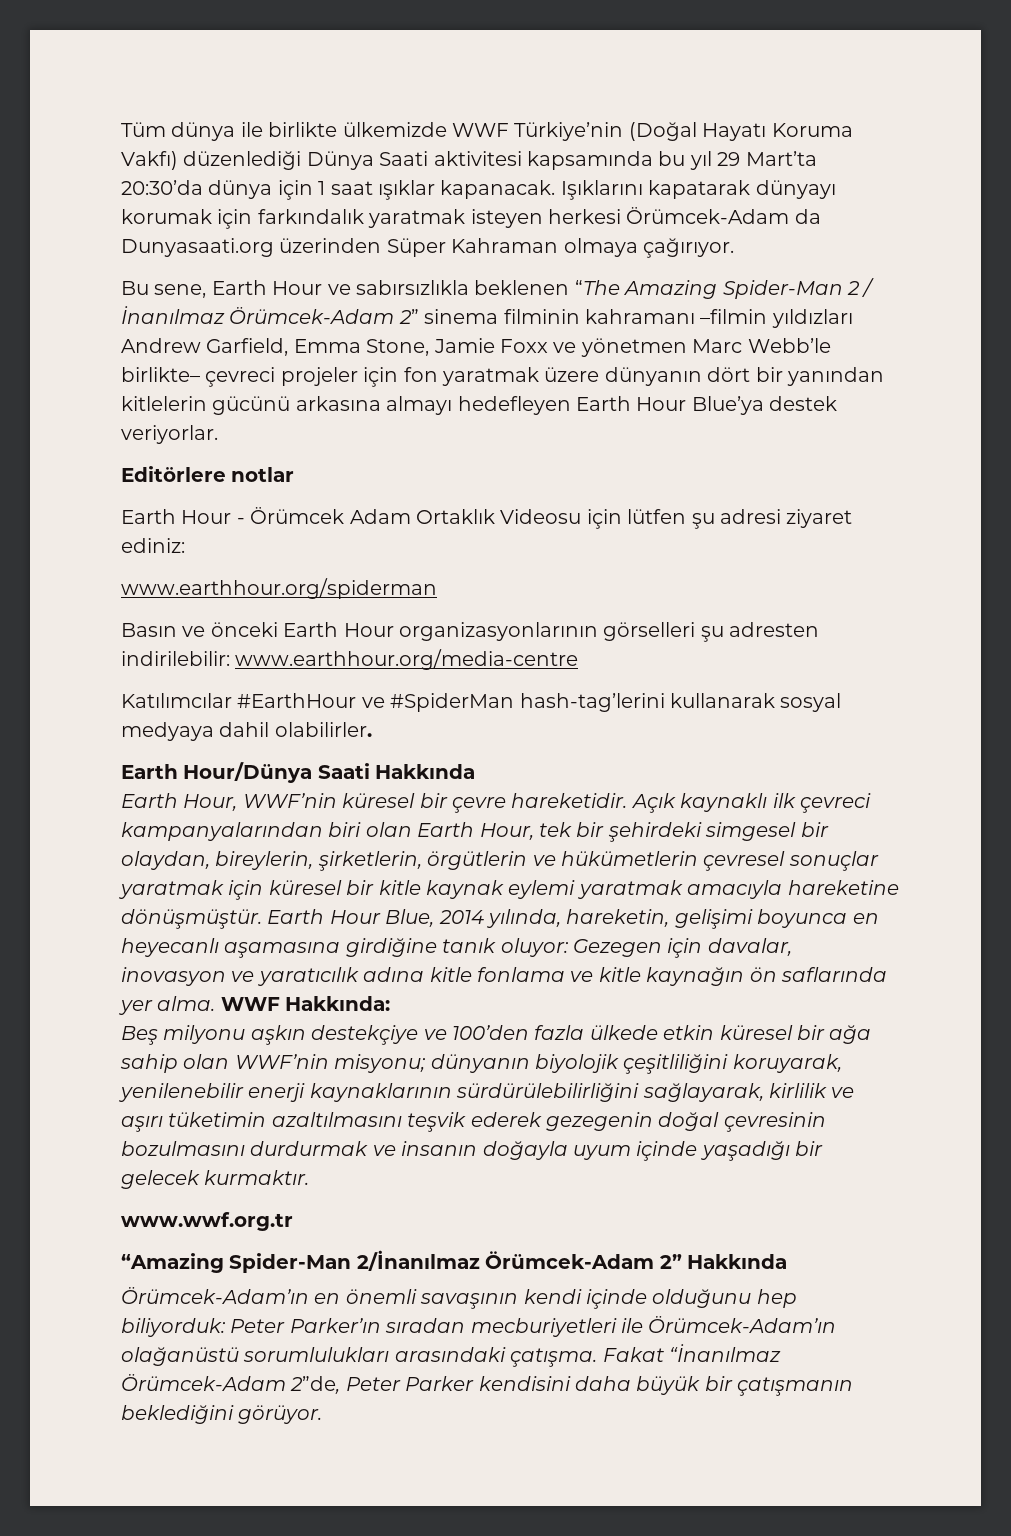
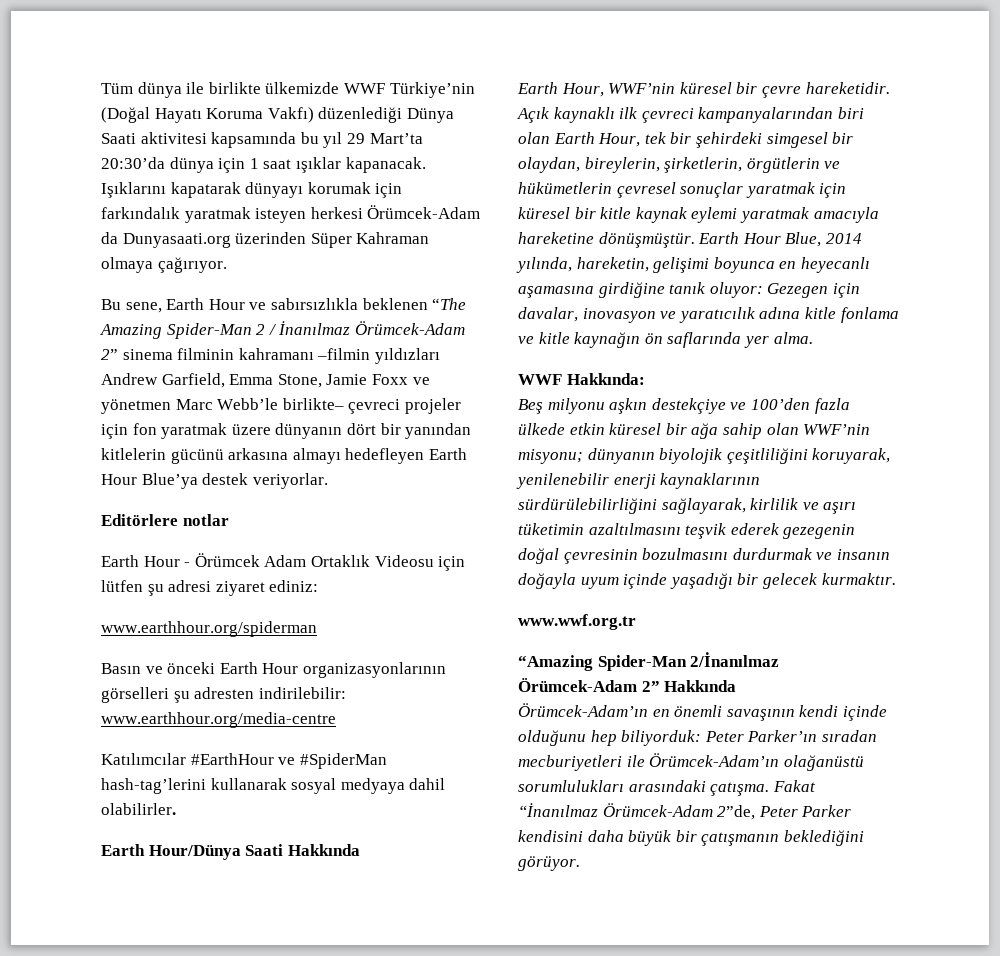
- Earth Hour Blue, 2014 yılında, hareketin, gelişimi boyunca en heyecanlı aşamasına girdiğine tanık oluyor: Gezegen için davalar, inovasyon ve yaratıcılık adına kitle fonlama ve kitle kaynağın ön saflarında yer alma. WWF Hakkında:
+ Earth Hour Blue, 2014 yılında, hareketin, gelişimi boyunca en heyecanlı aşamasına girdiğine tanık oluyor: Gezegen için davalar, inovasyon ve yaratıcılık adına kitle fonlama ve kitle kaynağın ön saflarında yer alma.
+ WWF Hakkında:

